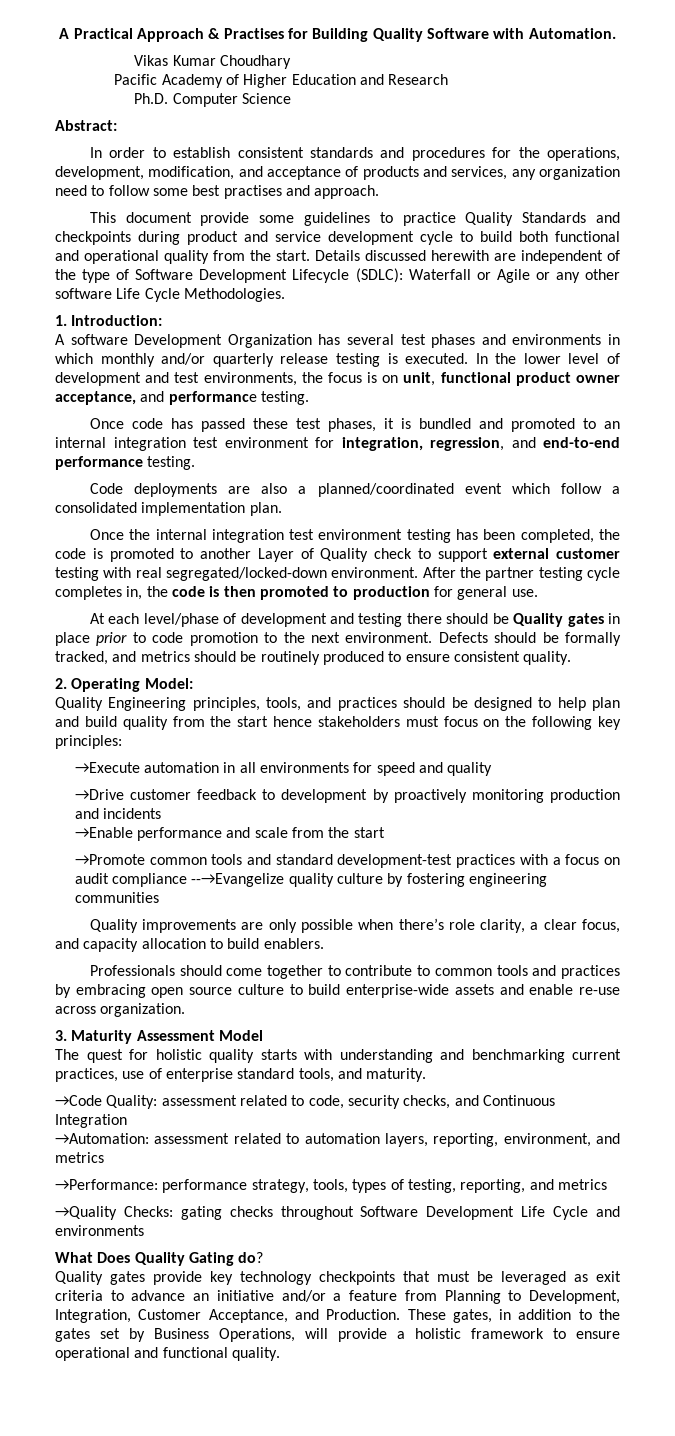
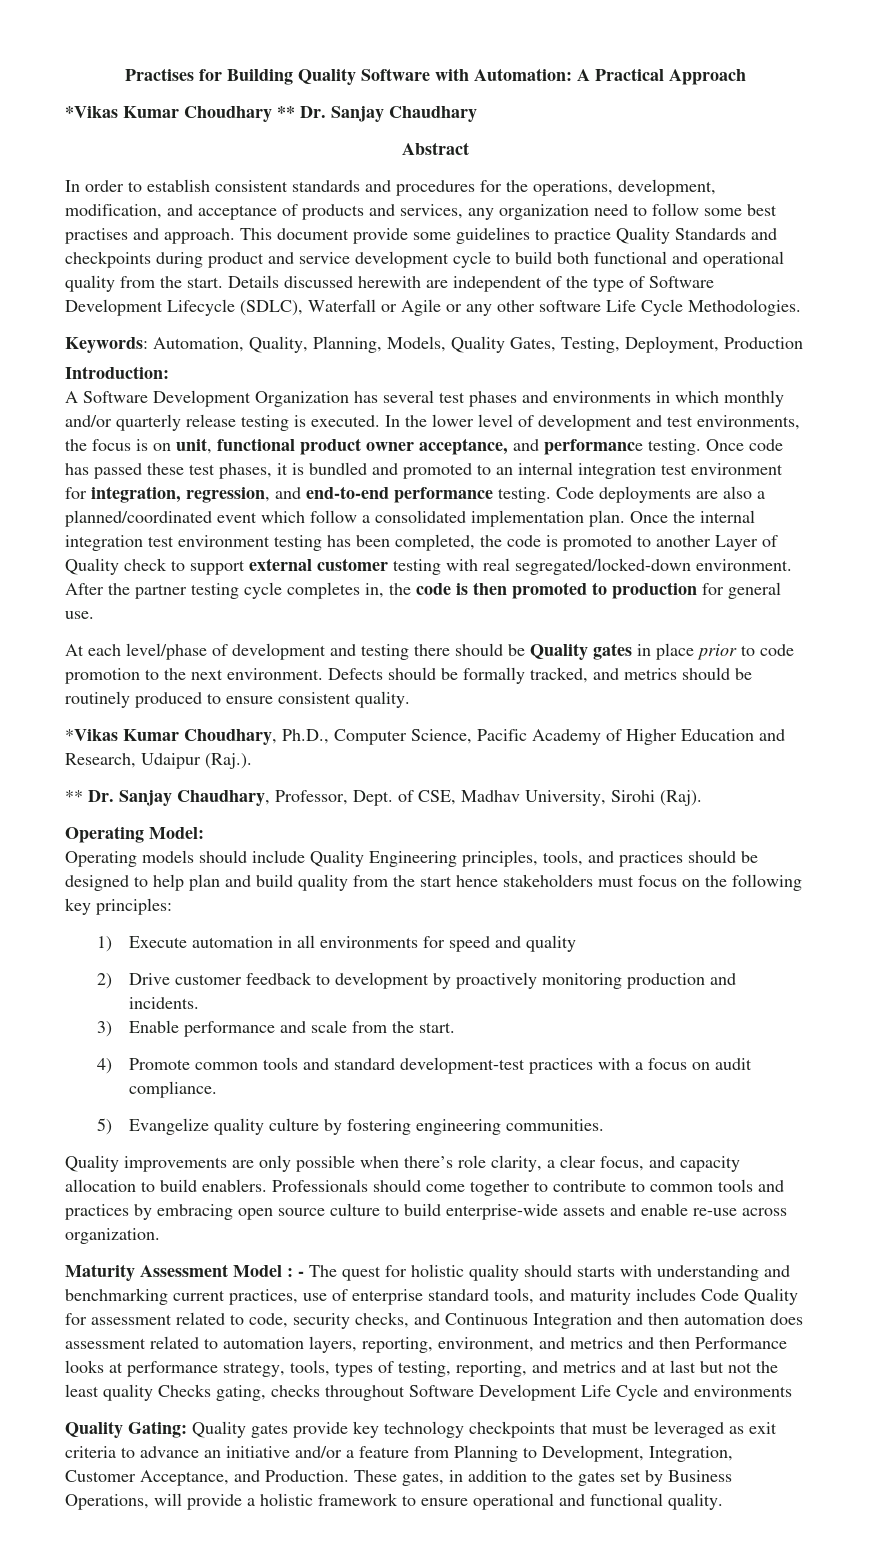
- A Practical Approach & Practises for Building Quality Software with Automation.
- Vikas Kumar Choudhary
- Pacific Academy of Higher Education and Research
- Ph.D. Computer Science
- Abstract:
+ Practises for Building Quality Software with Automation: A Practical Approach
+ *Vikas Kumar Choudhary ** Dr. Sanjay Chaudhary
+ Abstract
- In order to establish consistent standards and procedures for the operations, development, modification, and acceptance of products and services, any organization need to follow some best practises and approach.
- This document provide some guidelines to practice Quality Standards and checkpoints during product and service development cycle to build both functional and operational quality from the start.
+ In order to establish consistent standards and procedures for the operations, development, modification, and acceptance of products and services, any organization need to follow some best practises and approach. This document provide some guidelines to practice Quality Standards and checkpoints during product and service development cycle to build both functional and operational quality from the start.
- Details discussed herewith are independent of the type of Software Development Lifecycle (SDLC): Waterfall or Agile or any other software Life Cycle Methodologies.
+ Details discussed herewith are independent of the type of Software Development Lifecycle (SDLC), Waterfall or Agile or any other software Life Cycle Methodologies.
- 1. Introduction:
+ Keywords: Automation, Quality, Planning, Models, Quality Gates, Testing, Deployment, Production
+ Introduction:
- A software Development Organization has several test phases and environments in which monthly and/or quarterly release testing is executed.
+ A Software Development Organization has several test phases and environments in which monthly and/or quarterly release testing is executed.
- In the lower level of development and test environments, the focus is on unit, functional product owner acceptance, and performance testing.
- Once code has passed these test phases, it is bundled and promoted to an internal integration test environment for integration, regression, and end-to-end performance testing.
- Code deployments are also a planned/coordinated event which follow a consolidated implementation plan.
- Once the internal integration test environment testing has been completed, the code is promoted to another Layer of Quality check to support external customer testing with real segregated/locked-down environment.
+ In the lower level of development and test environments, the focus is on unit, functional product owner acceptance, and performance testing. Once code has passed these test phases, it is bundled and promoted to an internal integration test environment for integration, regression, and end-to-end performance testing. Code deployments are also a planned/coordinated event which follow a consolidated implementation plan. Once the internal integration test environment testing has been completed, the code is promoted to another Layer of Quality check to support external customer testing with real segregated/locked-down environment.
- 2. Operating Model:
- Quality Engineering principles, tools, and practices should be designed to help plan and build quality from the start hence stakeholders must focus on the following key principles:
+ *Vikas Kumar Choudhary, Ph.D., Computer Science, Pacific Academy of Higher Education and Research, Udaipur (Raj.).
+ ** Dr. Sanjay Chaudhary, Professor, Dept. of CSE, Madhav University, Sirohi (Raj).
+ Operating Model:
+ Operating models should include Quality Engineering principles, tools, and practices should be designed to help plan and build quality from the start hence stakeholders must focus on the following key principles:
- →Execute automation in all environments for speed and quality
+ 1) Execute automation in all environments for speed and quality
- →Drive customer feedback to development by proactively monitoring production and incidents
- →Enable performance and scale from the start
- →Promote common tools and standard development-test practices with a focus on audit compliance --→Evangelize quality culture by fostering engineering communities
+ 2) Drive customer feedback to development by proactively monitoring production and incidents.
+ 3) Enable performance and scale from the start.
+ 4) Promote common tools and standard development-test practices with a focus on audit compliance.
+ 5) Evangelize quality culture by fostering engineering communities.
- Quality improvements are only possible when there’s role clarity, a clear focus, and capacity allocation to build enablers.
- Professionals should come together to contribute to common tools and practices by embracing open source culture to build enterprise-wide assets and enable re-use across organization.
+ Quality improvements are only possible when there’s role clarity, a clear focus, and capacity allocation to build enablers. Professionals should come together to contribute to common tools and practices by embracing open source culture to build enterprise-wide assets and enable re-use across organization.
- 3. Maturity Assessment Model
- The quest for holistic quality starts with understanding and benchmarking current practices, use of enterprise standard tools, and maturity.
- →Code Quality: assessment related to code, security checks, and Continuous Integration
- →Automation: assessment related to automation layers, reporting, environment, and metrics
- →Performance: performance strategy, tools, types of testing, reporting, and metrics
- →Quality Checks: gating checks throughout Software Development Life Cycle and environments
+ Maturity Assessment Model : - The quest for holistic quality should starts with understanding and benchmarking current practices, use of enterprise standard tools, and maturity includes Code Quality for assessment related to code, security checks, and Continuous Integration and then automation does assessment related to automation layers, reporting, environment, and metrics and then Performance looks at performance strategy, tools, types of testing, reporting, and metrics and at last but not the least quality Checks gating, checks throughout Software Development Life Cycle and environments
- What Does Quality Gating do?
- Quality gates provide key technology checkpoints that must be leveraged as exit criteria to advance an initiative and/or a feature from Planning to Development, Integration, Customer Acceptance, and Production.
+ Quality Gating: Quality gates provide key technology checkpoints that must be leveraged as exit criteria to advance an initiative and/or a feature from Planning to Development, Integration, Customer Acceptance, and Production.

